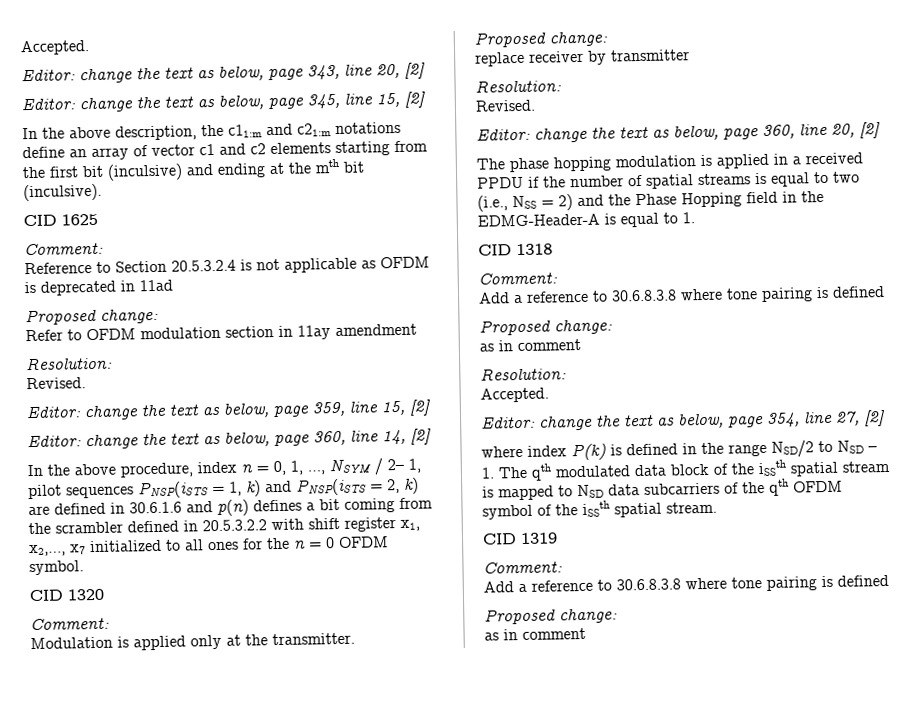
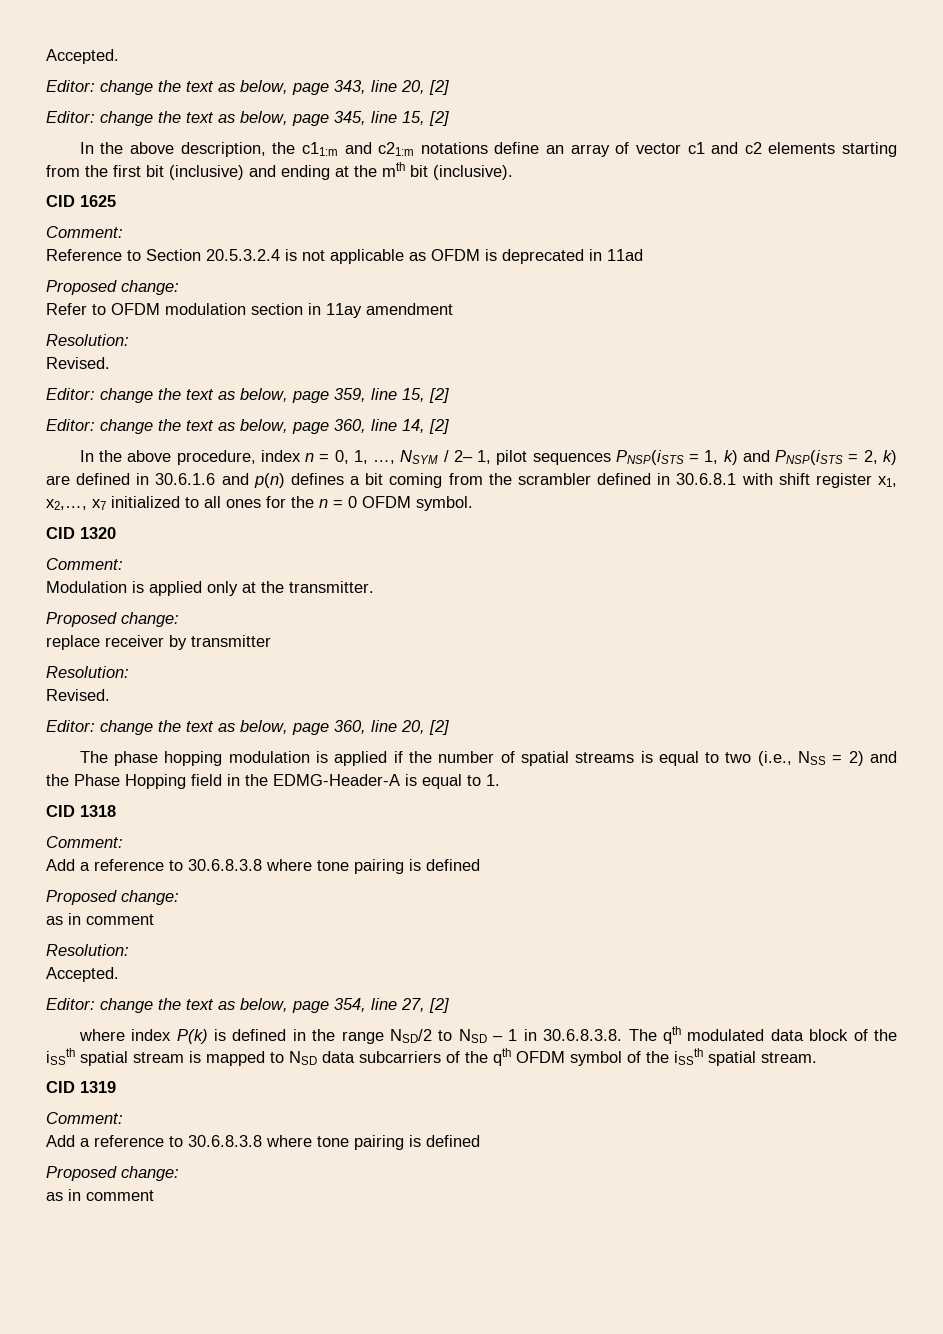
- In the above description, the c11:m and c21:m notations define an array of vector c1 and c2 elements starting from the first bit (inculsive) and ending at the mth bit (inculsive).
+ In the above description, the c11:m and c21:m notations define an array of vector c1 and c2 elements starting from the first bit (inclusive) and ending at the mth bit (inclusive).
- In the above procedure, index n = 0, 1, …, NSYM / 2– 1, pilot sequences PNSP(iSTS = 1, k) and PNSP(iSTS = 2, k) are defined in 30.6.1.6 and p(n) defines a bit coming from the scrambler defined in 20.5.3.2.2 with shift register x1, x2,…, x7 initialized to all ones for the n = 0 OFDM symbol.
+ In the above procedure, index n = 0, 1, …, NSYM / 2– 1, pilot sequences PNSP(iSTS = 1, k) and PNSP(iSTS = 2, k) are defined in 30.6.1.6 and p(n) defines a bit coming from the scrambler defined in 30.6.8.1 with shift register x1, x2,…, x7 initialized to all ones for the n = 0 OFDM symbol.
- The phase hopping modulation is applied in a received PPDU if the number of spatial streams is equal to two (i.e., NSS = 2) and the Phase Hopping field in the EDMG-Header-A is equal to 1.
+ The phase hopping modulation is applied if the number of spatial streams is equal to two (i.e., NSS = 2) and the Phase Hopping field in the EDMG-Header-A is equal to 1.
- where index P(k) is defined in the range NSD/2 to NSD – 1. The qth modulated data block of the iSSth spatial stream is mapped to NSD data subcarriers of the qth OFDM symbol of the iSSth spatial stream.
+ where index P(k) is defined in the range NSD/2 to NSD – 1 in 30.6.8.3.8. The qth modulated data block of the iSSth spatial stream is mapped to NSD data subcarriers of the qth OFDM symbol of the iSSth spatial stream.

